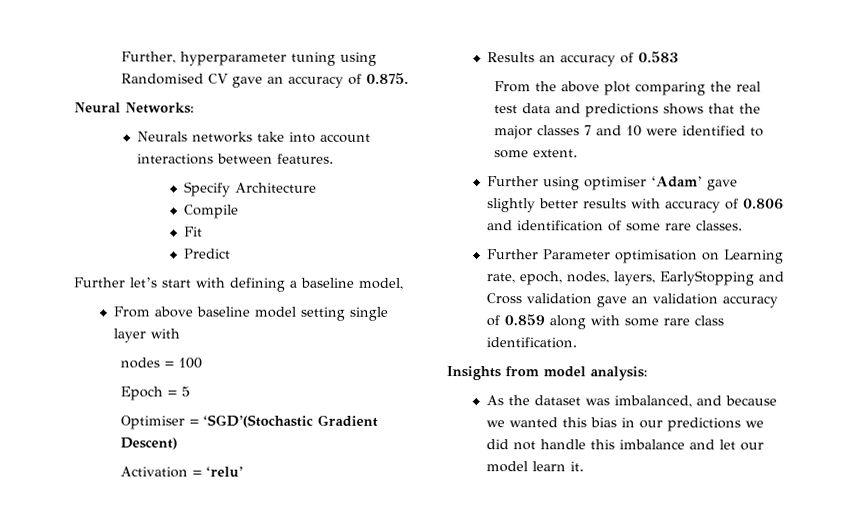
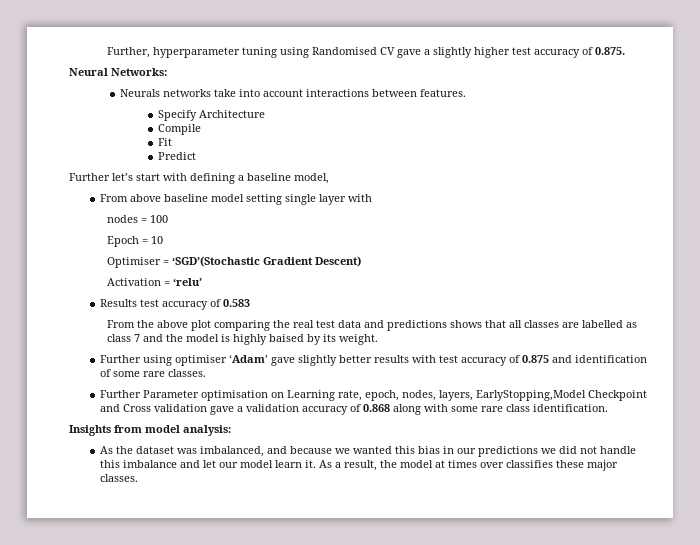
- Further, hyperparameter tuning using Randomised CV gave an accuracy of 0.875.
+ Further, hyperparameter tuning using Randomised CV gave a slightly higher test accuracy of 0.875.
- Epoch = 5
+ Epoch = 10
- Results an accuracy of 0.583
+ Results test accuracy of 0.583
- From the above plot comparing the real test data and predictions shows that the major classes 7 and 10 were identified to some extent.
+ From the above plot comparing the real test data and predictions shows that all classes are labelled as class 7 and the model is highly baised by its weight.
- Further using optimiser ‘Adam’ gave slightly better results with accuracy of 0.806 and identification of some rare classes.
+ Further using optimiser ‘Adam’ gave slightly better results with test accuracy of 0.875 and identification of some rare classes.
- Further Parameter optimisation on Learning rate, epoch, nodes, layers, EarlyStopping and Cross validation gave an validation accuracy of 0.859 along with some rare class identification.
+ Further Parameter optimisation on Learning rate, epoch, nodes, layers, EarlyStopping,Model Checkpoint and Cross validation gave a validation accuracy of 0.868 along with some rare class identification.
+ As a result, the model at times over classifies these major classes.

